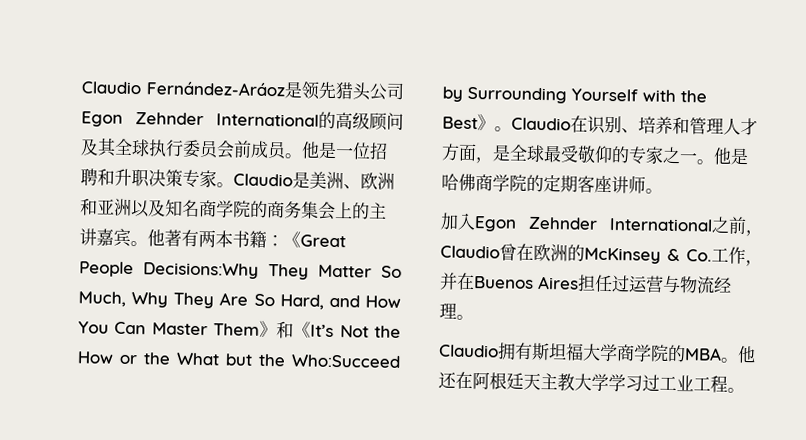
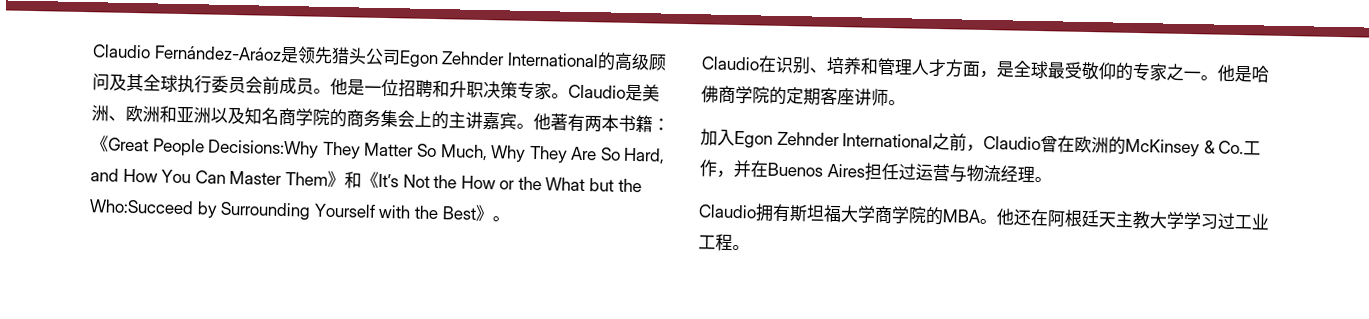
- 他著有两本书籍：《Great People Decisions:Why They Matter So Much, Why They Are So Hard, and How You Can Master Them》和《It’s Not the How or the What but the Who:Succeed by Surrounding Yourself with the Best》。Claudio在识别、培养和管理人才方面，是全球最受敬仰的专家之一。
+ 他著有两本书籍：《Great People Decisions:Why They Matter So Much, Why They Are So Hard, and How You Can Master Them》和《It’s Not the How or the What but the Who:Succeed by Surrounding Yourself with the Best》。
+ Claudio在识别、培养和管理人才方面，是全球最受敬仰的专家之一。

